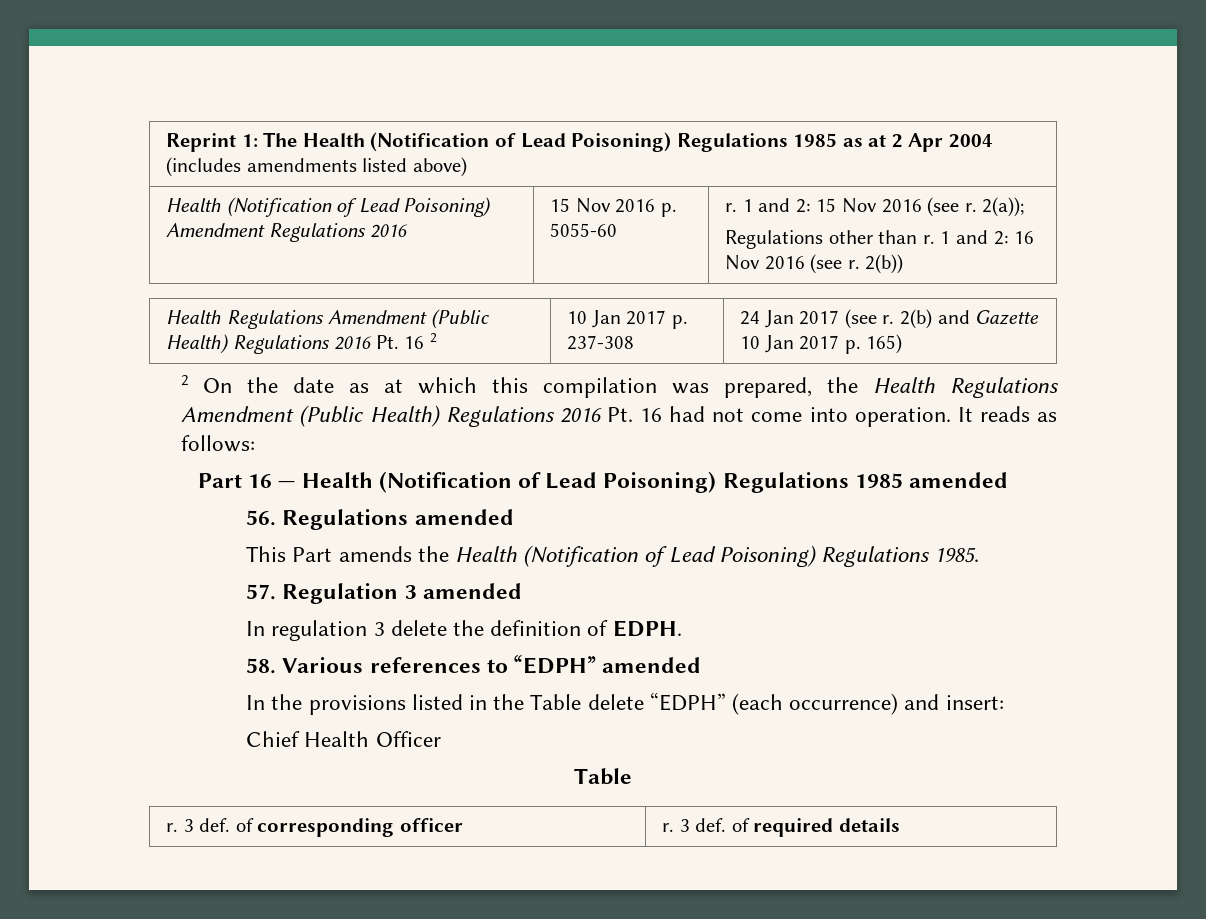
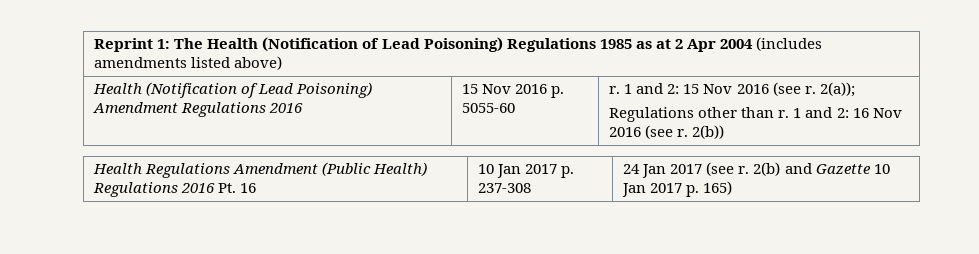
- Health Regulations Amendment (Public Health) Regulations 2016 Pt. 16 2 | 10 Jan 2017 p. 237-308 | 24 Jan 2017 (see r. 2(b) and Gazette 10 Jan 2017 p. 165)
+ Health Regulations Amendment (Public Health) Regulations 2016 Pt. 16 | 10 Jan 2017 p. 237-308 | 24 Jan 2017 (see r. 2(b) and Gazette 10 Jan 2017 p. 165)
- 2 On the date as at which this compilation was prepared, the Health Regulations Amendment (Public Health) Regulations 2016 Pt. 16 had not come into operation. It reads as follows:
- Part 16 — Health (Notification of Lead Poisoning) Regulations 1985 amended
- 56. Regulations amended
- This Part amends the Health (Notification of Lead Poisoning) Regulations 1985.
- 57. Regulation 3 amended
- In regulation 3 delete the definition of EDPH.
- 58. Various references to “EDPH” amended
- In the provisions listed in the Table delete “EDPH” (each occurrence) and insert:
- Chief Health Officer
- Table
- r. 3 def. of corresponding officer | r. 3 def. of required details

